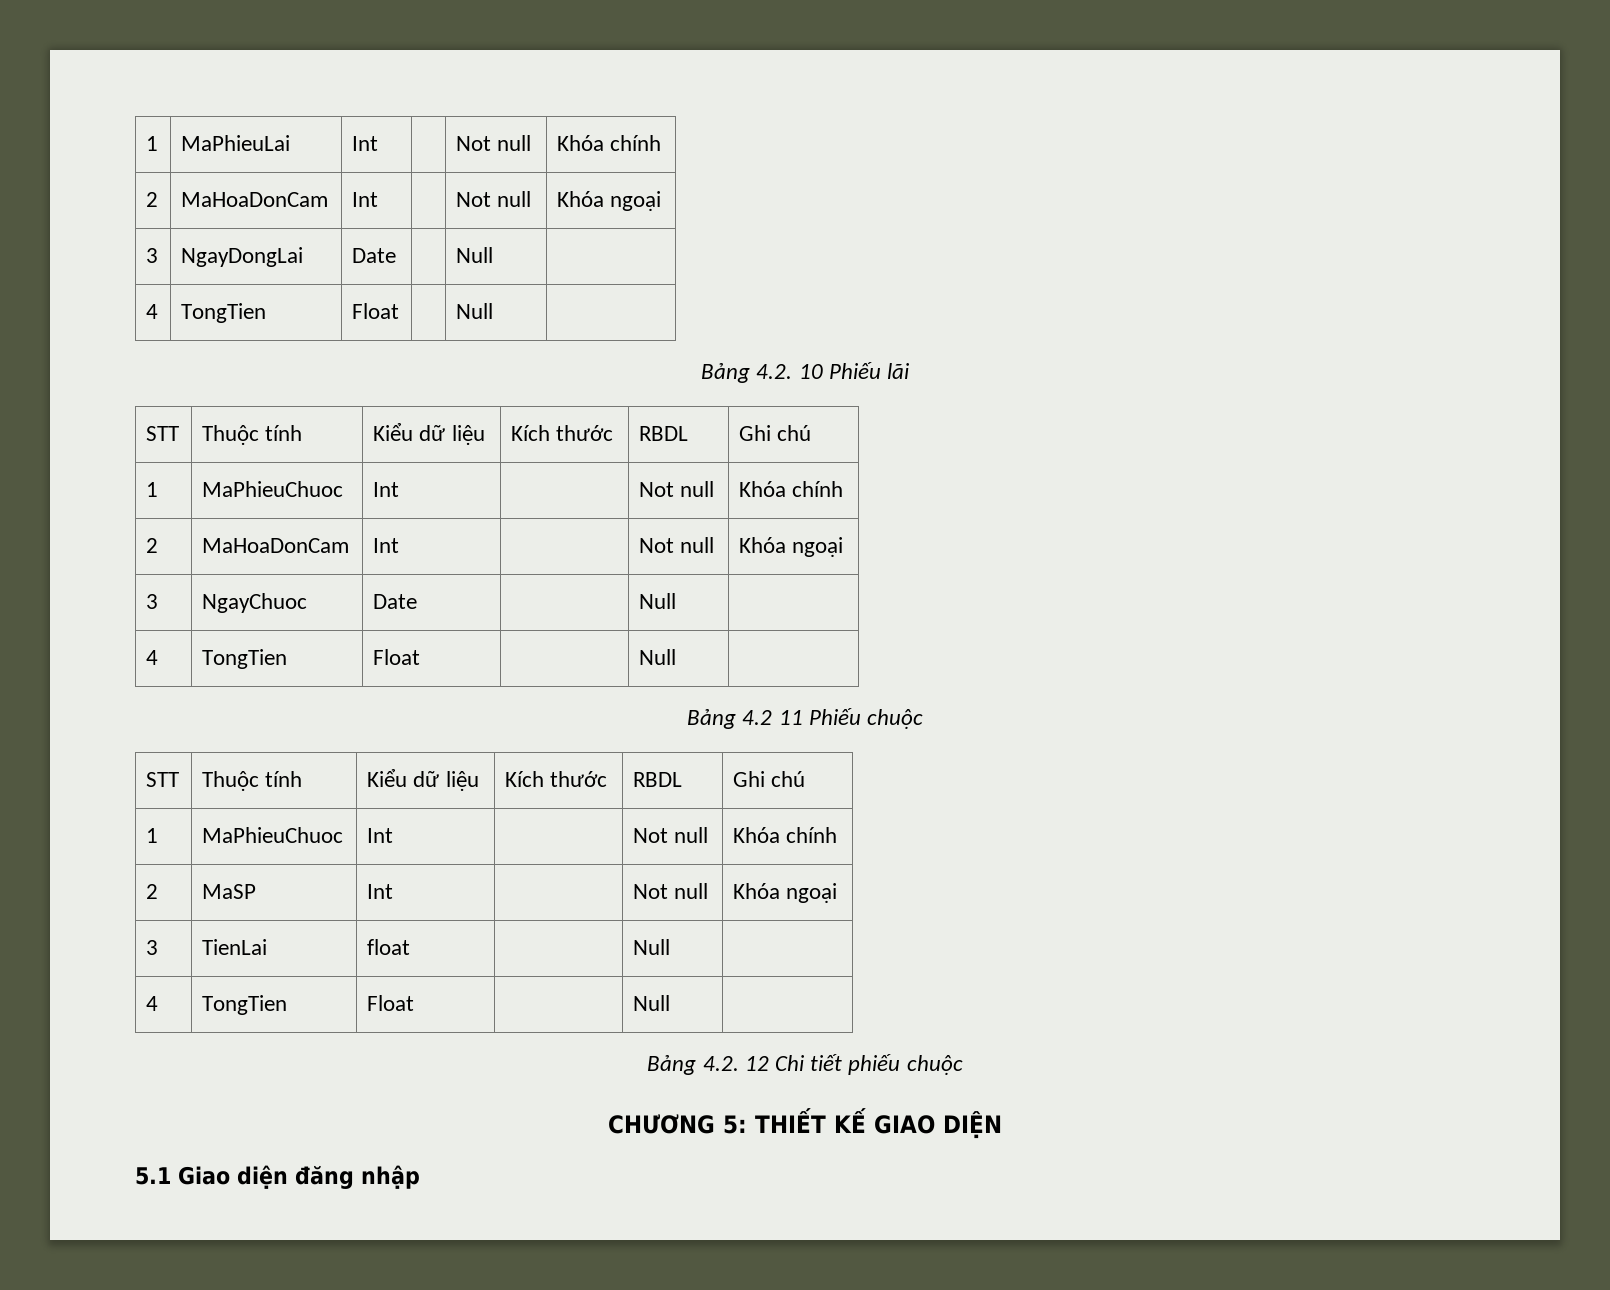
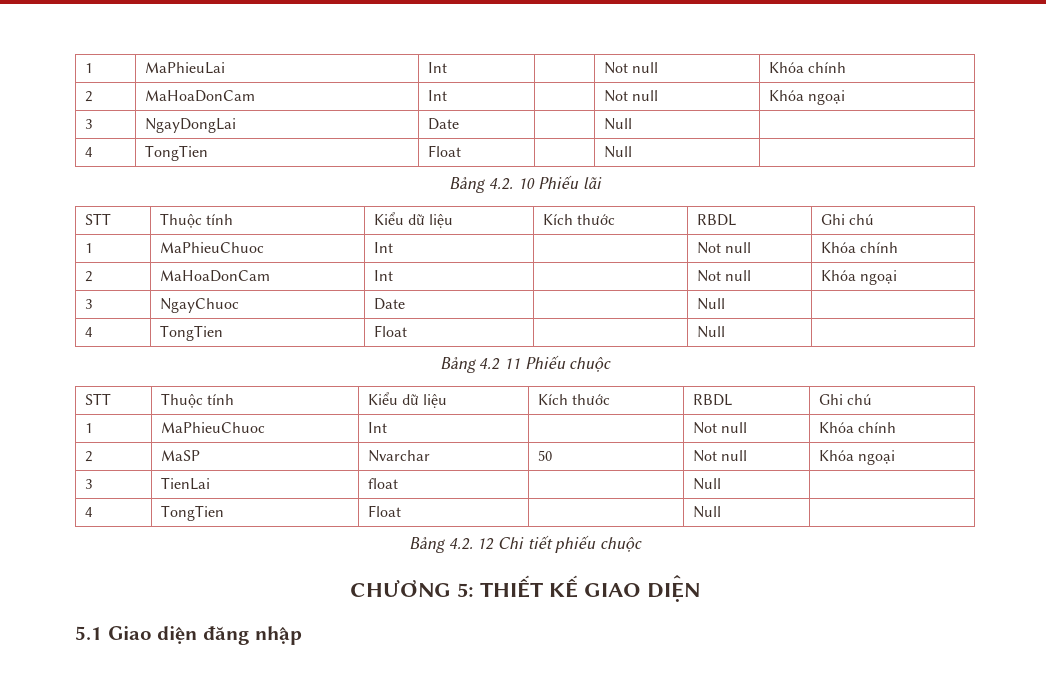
- 2 | MaSP | Int | | Not null | Khóa ngoại
+ 2 | MaSP | Nvarchar | 50 | Not null | Khóa ngoại

